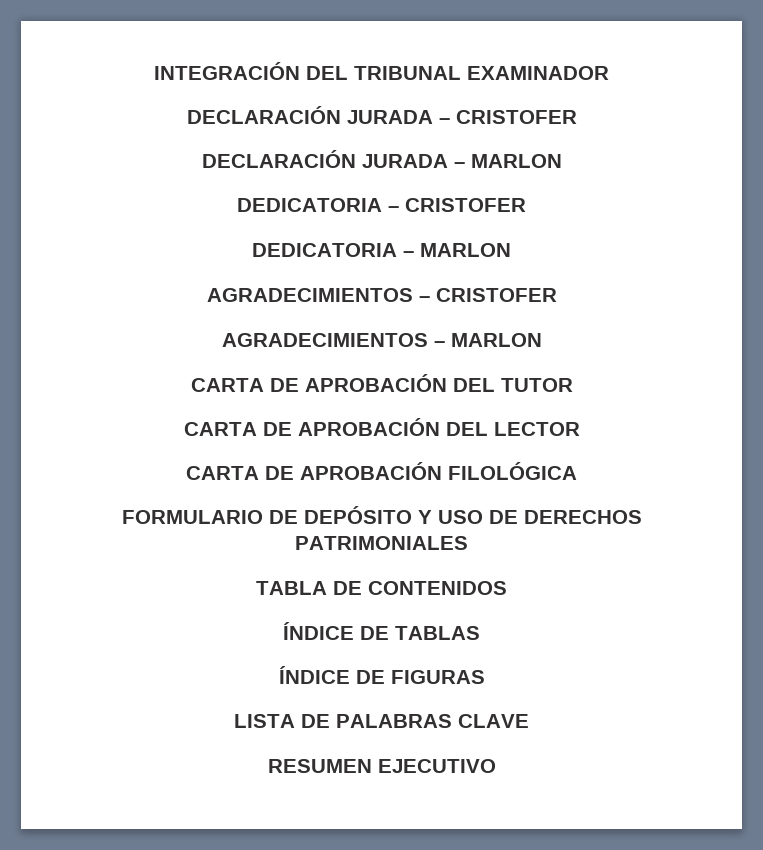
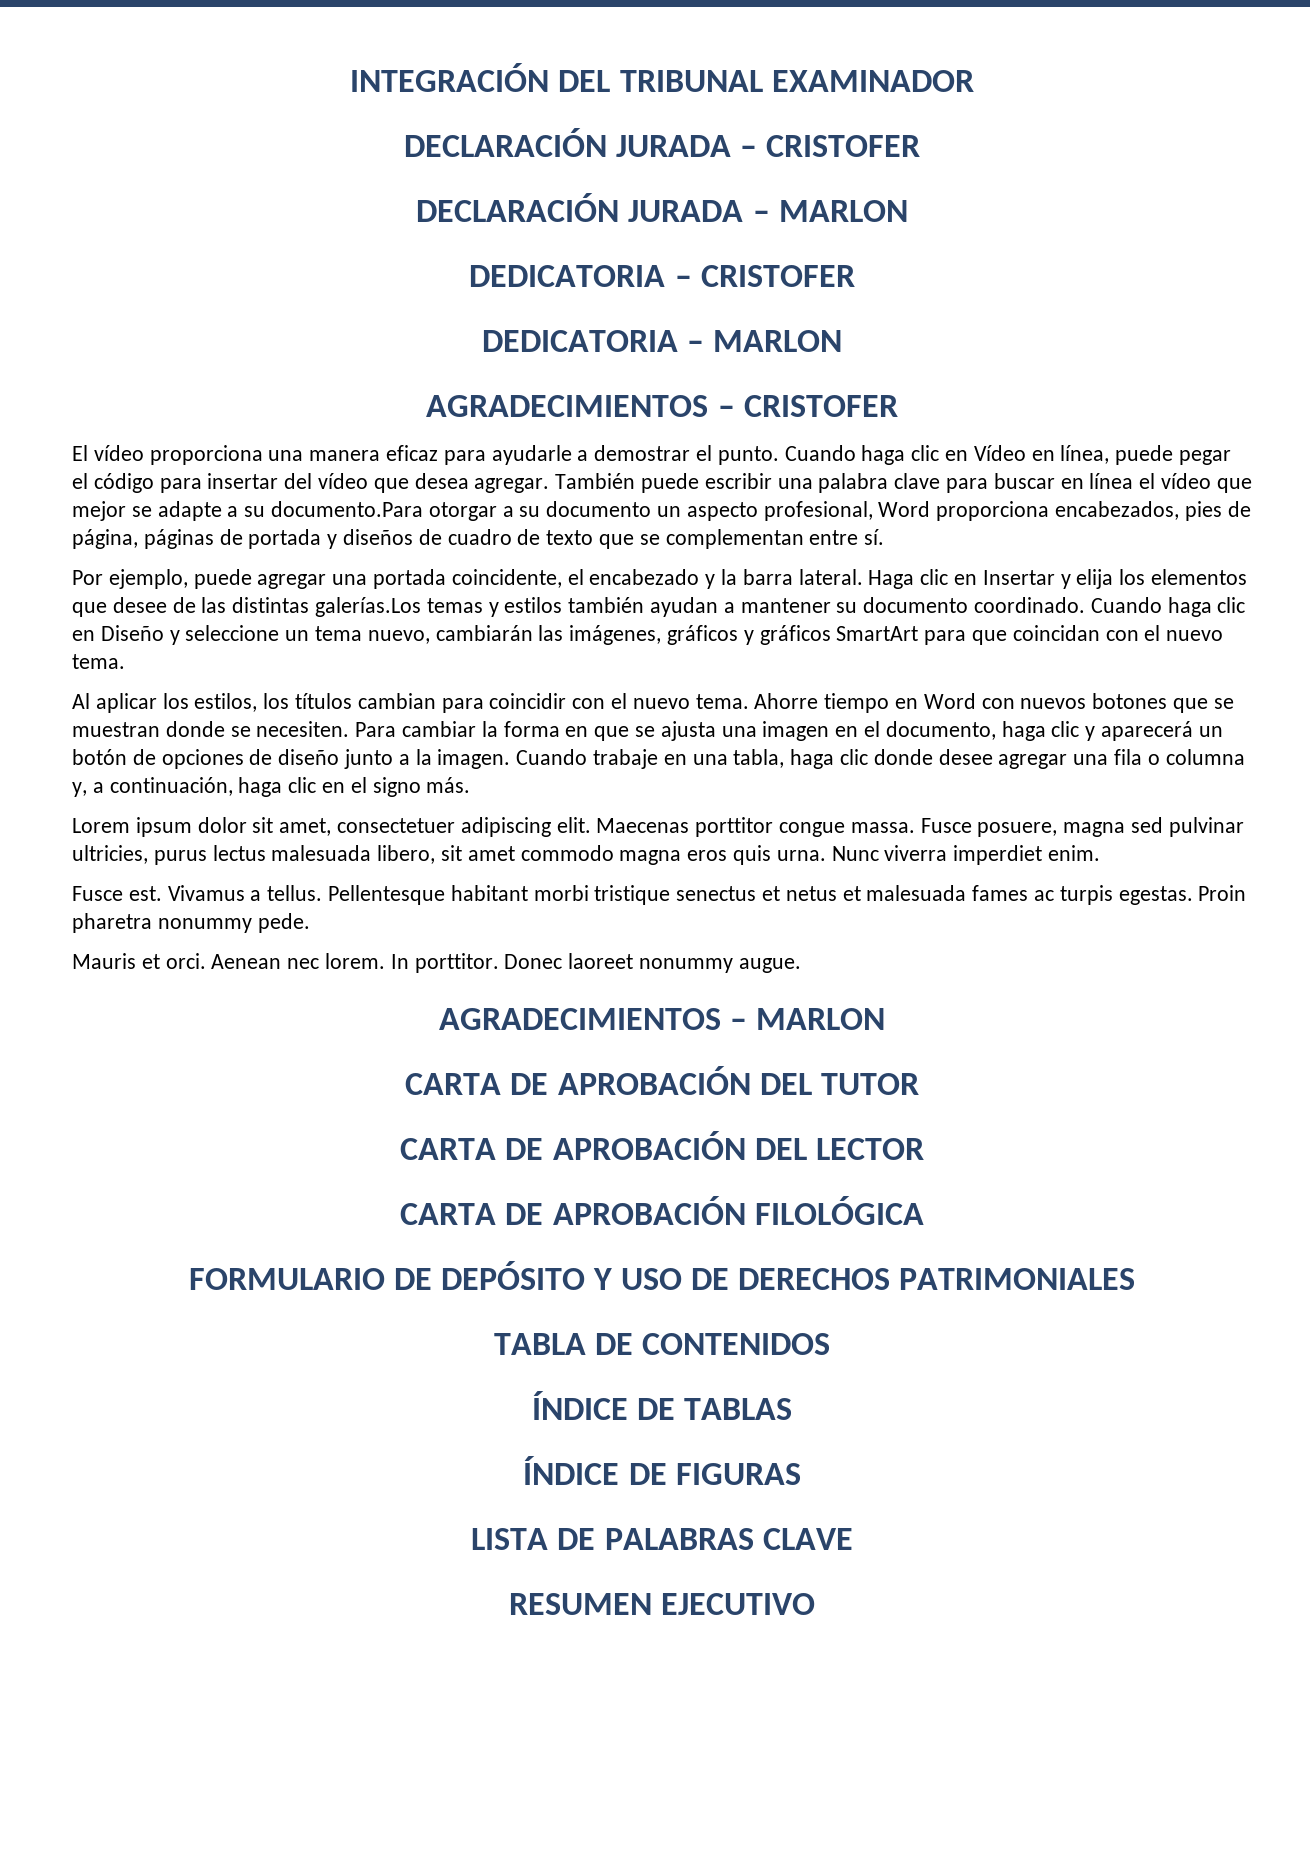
+ El vídeo proporciona una manera eficaz para ayudarle a demostrar el punto. Cuando haga clic en Vídeo en línea, puede pegar el código para insertar del vídeo que desea agregar. También puede escribir una palabra clave para buscar en línea el vídeo que mejor se adapte a su documento.Para otorgar a su documento un aspecto profesional, Word proporciona encabezados, pies de página, páginas de portada y diseños de cuadro de texto que se complementan entre sí.
+ Por ejemplo, puede agregar una portada coincidente, el encabezado y la barra lateral. Haga clic en Insertar y elija los elementos que desee de las distintas galerías.Los temas y estilos también ayudan a mantener su documento coordinado. Cuando haga clic en Diseño y seleccione un tema nuevo, cambiarán las imágenes, gráficos y gráficos SmartArt para que coincidan con el nuevo tema.
+ Al aplicar los estilos, los títulos cambian para coincidir con el nuevo tema. Ahorre tiempo en Word con nuevos botones que se muestran donde se necesiten. Para cambiar la forma en que se ajusta una imagen en el documento, haga clic y aparecerá un botón de opciones de diseño junto a la imagen. Cuando trabaje en una tabla, haga clic donde desee agregar una fila o columna y, a continuación, haga clic en el signo más.
+ Lorem ipsum dolor sit amet, consectetuer adipiscing elit. Maecenas porttitor congue massa. Fusce posuere, magna sed pulvinar ultricies, purus lectus malesuada libero, sit amet commodo magna eros quis urna. Nunc viverra imperdiet enim.
+ Fusce est. Vivamus a tellus. Pellentesque habitant morbi tristique senectus et netus et malesuada fames ac turpis egestas. Proin pharetra nonummy pede.
+ Mauris et orci. Aenean nec lorem. In porttitor. Donec laoreet nonummy augue.

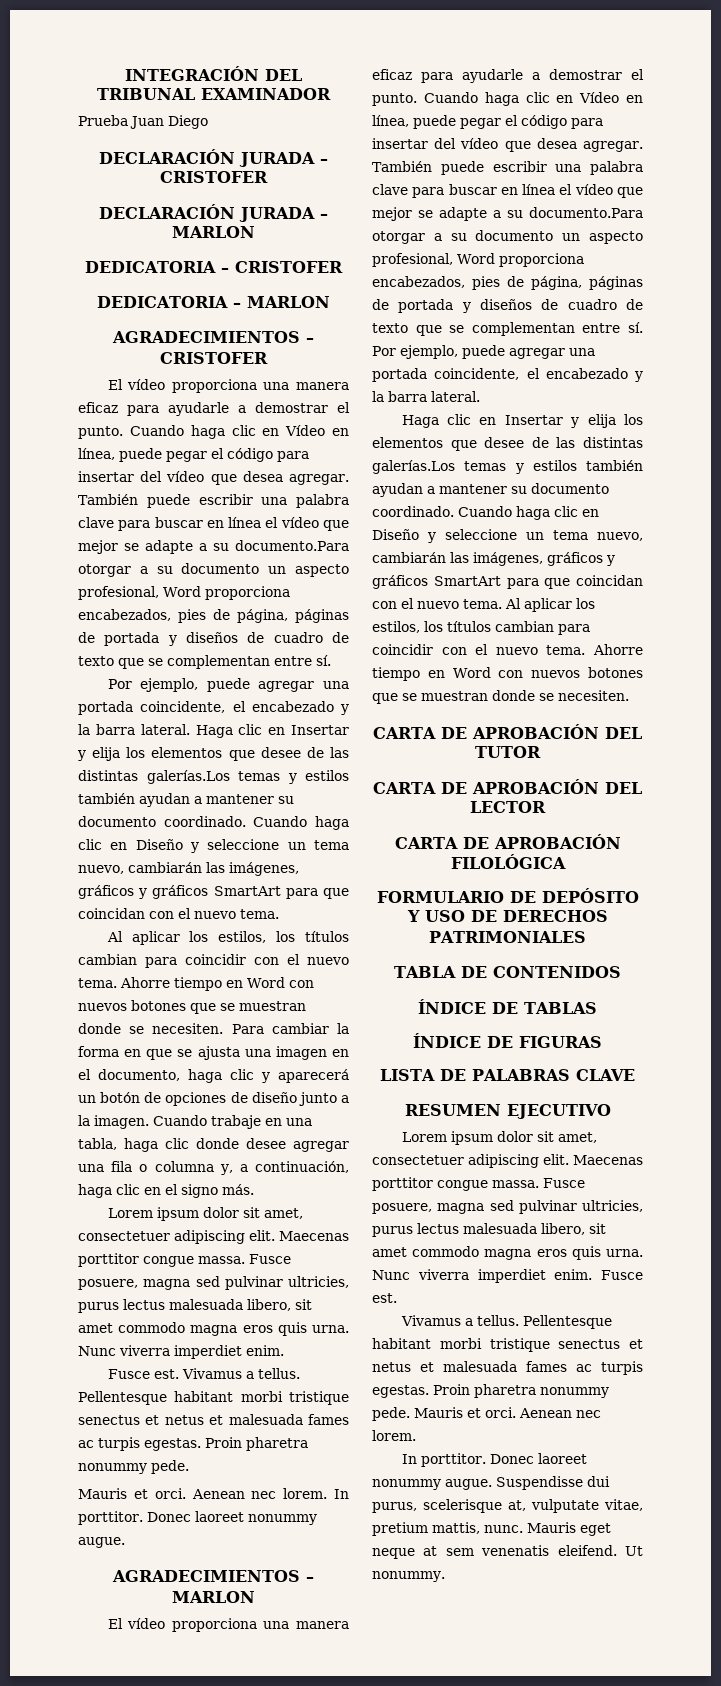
+ Prueba Juan Diego
+ El vídeo proporciona una manera eficaz para ayudarle a demostrar el punto. Cuando haga clic en Vídeo en línea, puede pegar el código para insertar del vídeo que desea agregar. También puede escribir una palabra clave para buscar en línea el vídeo que mejor se adapte a su documento.Para otorgar a su documento un aspecto profesional, Word proporciona encabezados, pies de página, páginas de portada y diseños de cuadro de texto que se complementan entre sí. Por ejemplo, puede agregar una portada coincidente, el encabezado y la barra lateral.
+ Haga clic en Insertar y elija los elementos que desee de las distintas galerías.Los temas y estilos también ayudan a mantener su documento coordinado. Cuando haga clic en Diseño y seleccione un tema nuevo, cambiarán las imágenes, gráficos y gráficos SmartArt para que coincidan con el nuevo tema. Al aplicar los estilos, los títulos cambian para coincidir con el nuevo tema. Ahorre tiempo en Word con nuevos botones que se muestran donde se necesiten.
+ Lorem ipsum dolor sit amet, consectetuer adipiscing elit. Maecenas porttitor congue massa. Fusce posuere, magna sed pulvinar ultricies, purus lectus malesuada libero, sit amet commodo magna eros quis urna. Nunc viverra imperdiet enim. Fusce est.
+ Vivamus a tellus. Pellentesque habitant morbi tristique senectus et netus et malesuada fames ac turpis egestas. Proin pharetra nonummy pede. Mauris et orci. Aenean nec lorem.
+ In porttitor. Donec laoreet nonummy augue. Suspendisse dui purus, scelerisque at, vulputate vitae, pretium mattis, nunc. Mauris eget neque at sem venenatis eleifend. Ut nonummy.

